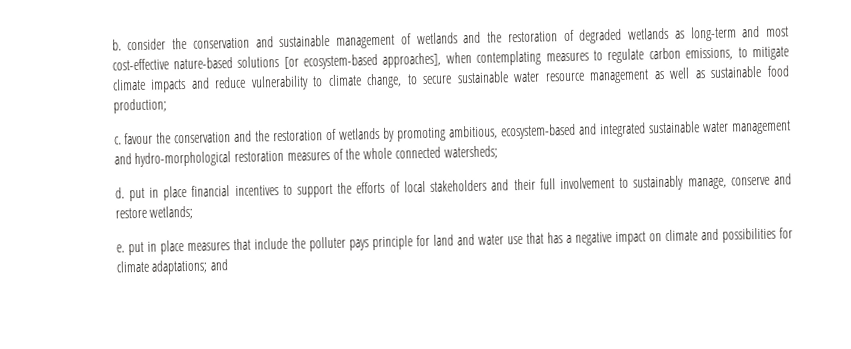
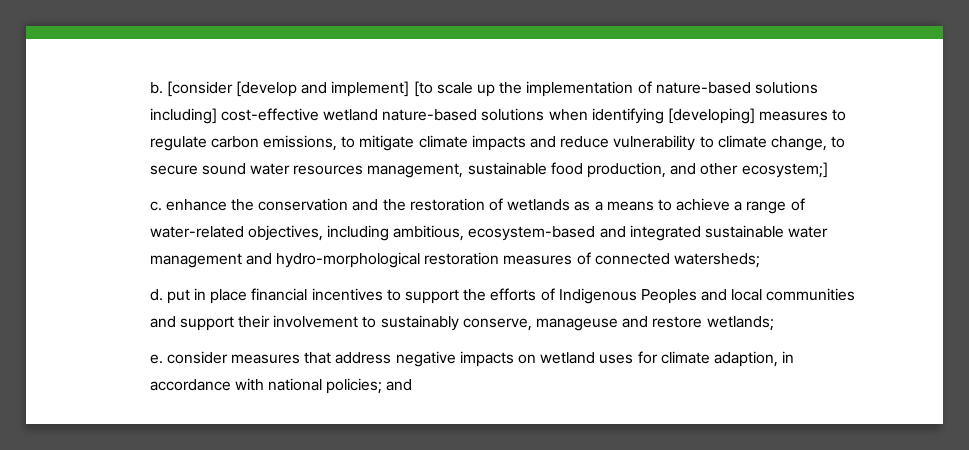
- b. consider the conservation and sustainable management of wetlands and the restoration of degraded wetlands as long-term and most cost-effective nature-based solutions [or ecosystem-based approaches], when contemplating measures to regulate carbon emissions, to mitigate climate impacts and reduce vulnerability to climate change, to secure sustainable water resource management as well as sustainable food production;
+ b. [consider [develop and implement] [to scale up the implementation of nature-based solutions including] cost-effective wetland nature-based solutions when identifying [developing] measures to regulate carbon emissions, to mitigate climate impacts and reduce vulnerability to climate change, to secure sound water resources management, sustainable food production, and other ecosystem;]
- c. favour the conservation and the restoration of wetlands by promoting ambitious, ecosystem-based and integrated sustainable water management and hydro-morphological restoration measures of the whole connected watersheds;
+ c. enhance the conservation and the restoration of wetlands as a means to achieve a range of water-related objectives, including ambitious, ecosystem-based and integrated sustainable water management and hydro-morphological restoration measures of connected watersheds;
- d. put in place financial incentives to support the efforts of local stakeholders and their full involvement to sustainably manage, conserve and restore wetlands;
+ d. put in place financial incentives to support the efforts of Indigenous Peoples and local communities and support their involvement to sustainably conserve, manageuse and restore wetlands;
- e. put in place measures that include the polluter pays principle for land and water use that has a negative impact on climate and possibilities for climate adaptations; and
+ e. consider measures that address negative impacts on wetland uses for climate adaption, in accordance with national policies; and

